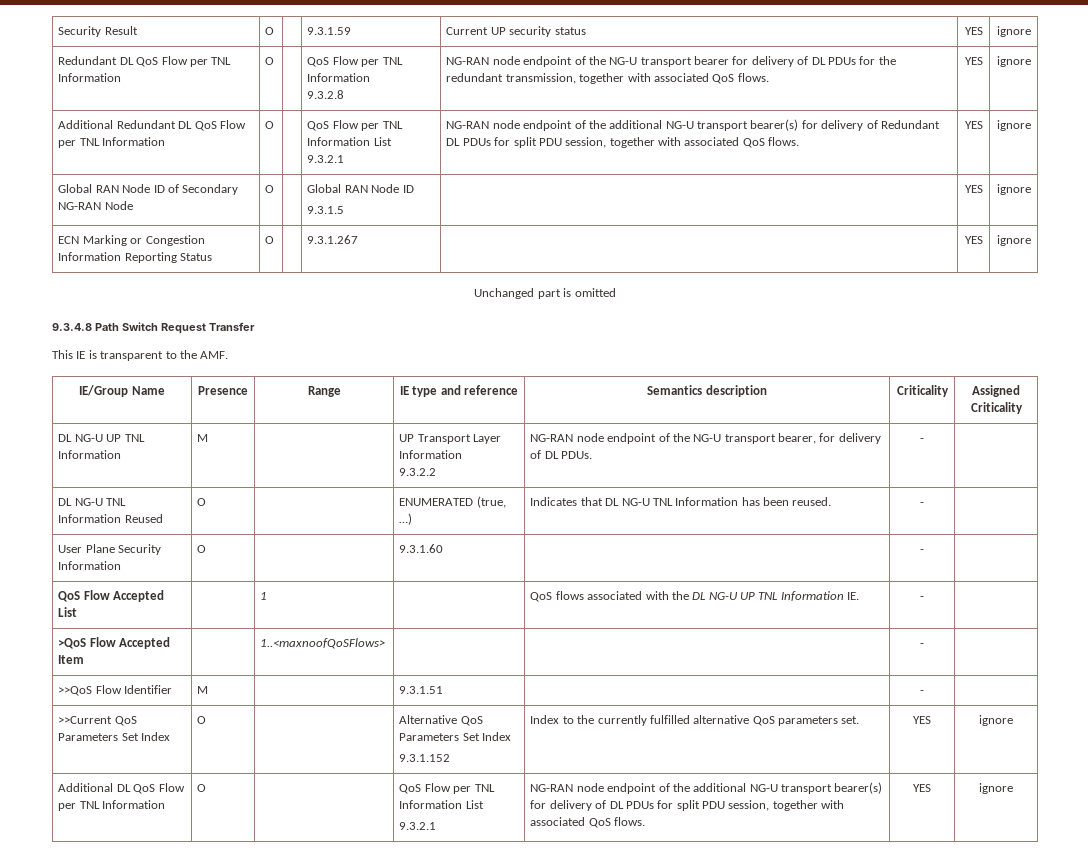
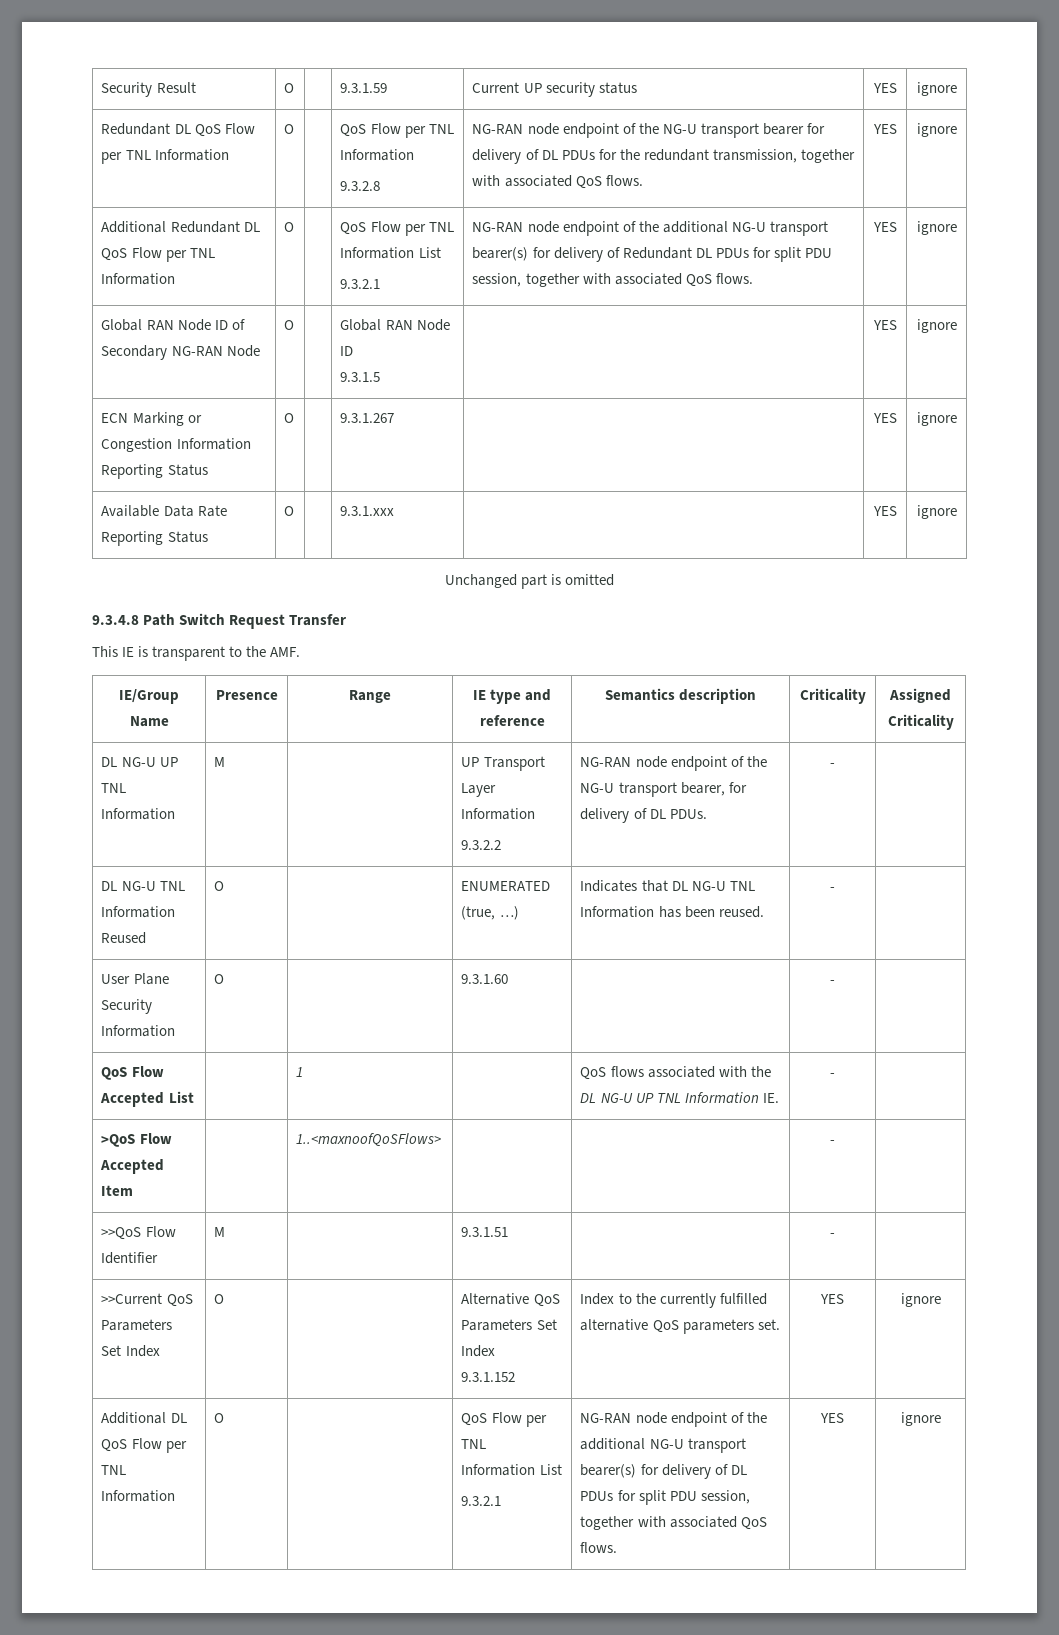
+ Available Data Rate Reporting Status | O | | 9.3.1.xxx | | YES | ignore

